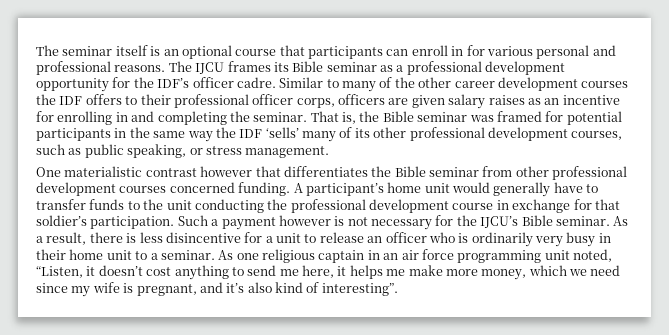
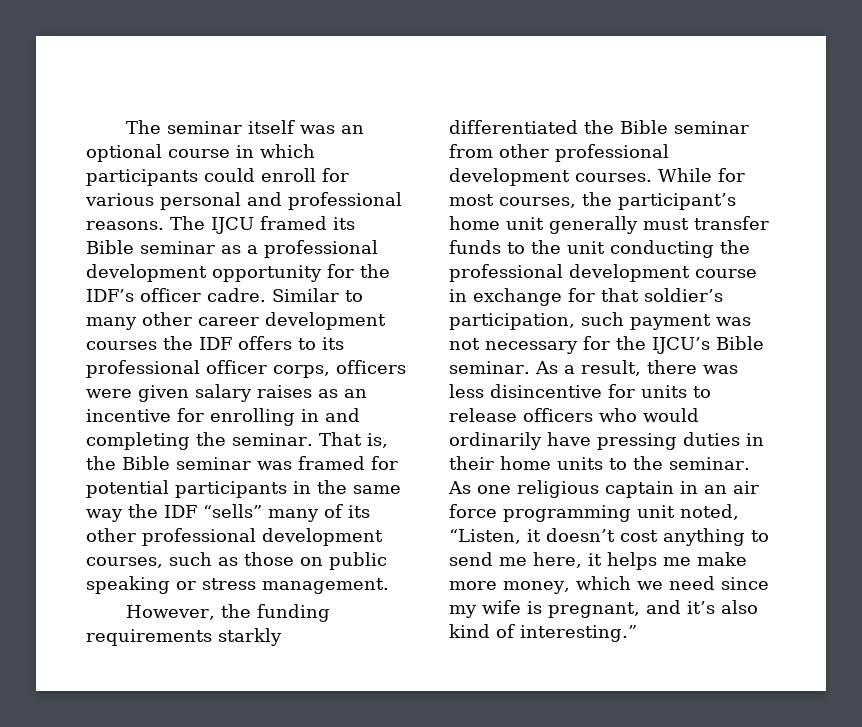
- The seminar itself is an optional course that participants can enroll in for various personal and professional reasons.
+ The seminar itself was an optional course in which participants could enroll for various personal and professional reasons.
- The IJCU frames its Bible seminar as a professional development opportunity for the IDF’s officer cadre.
+ The IJCU framed its Bible seminar as a professional development opportunity for the IDF’s officer cadre.
- Similar to many of the other career development courses the IDF offers to their professional officer corps, officers are given salary raises as an incentive for enrolling in and completing the seminar.
+ Similar to many other career development courses the IDF offers to its professional officer corps, officers were given salary raises as an incentive for enrolling in and completing the seminar.
- That is, the Bible seminar was framed for potential participants in the same way the IDF ‘sells’ many of its other professional development courses, such as public speaking, or stress management.
+ That is, the Bible seminar was framed for potential participants in the same way the IDF “sells” many of its other professional development courses, such as those on public speaking or stress management.
- One materialistic contrast however that differentiates the Bible seminar from other professional development courses concerned funding. A participant’s home unit would generally have to transfer funds to the unit conducting the professional development course in exchange for that soldier’s participation. Such a payment however is not necessary for the IJCU’s Bible seminar.
+ However, the funding requirements starkly differentiated the Bible seminar from other professional development courses. While for most courses, the participant’s home unit generally must transfer funds to the unit conducting the professional development course in exchange for that soldier’s participation, such payment was not necessary for the IJCU’s Bible seminar.
- As a result, there is less disincentive for a unit to release an officer who is ordinarily very busy in their home unit to a seminar.
+ As a result, there was less disincentive for units to release officers who would ordinarily have pressing duties in their home units to the seminar.
- As one religious captain in an air force programming unit noted, “Listen, it doesn’t cost anything to send me here, it helps me make more money, which we need since my wife is pregnant, and it’s also kind of interesting”.
+ As one religious captain in an air force programming unit noted, “Listen, it doesn’t cost anything to send me here, it helps me make more money, which we need since my wife is pregnant, and it’s also kind of interesting.”

